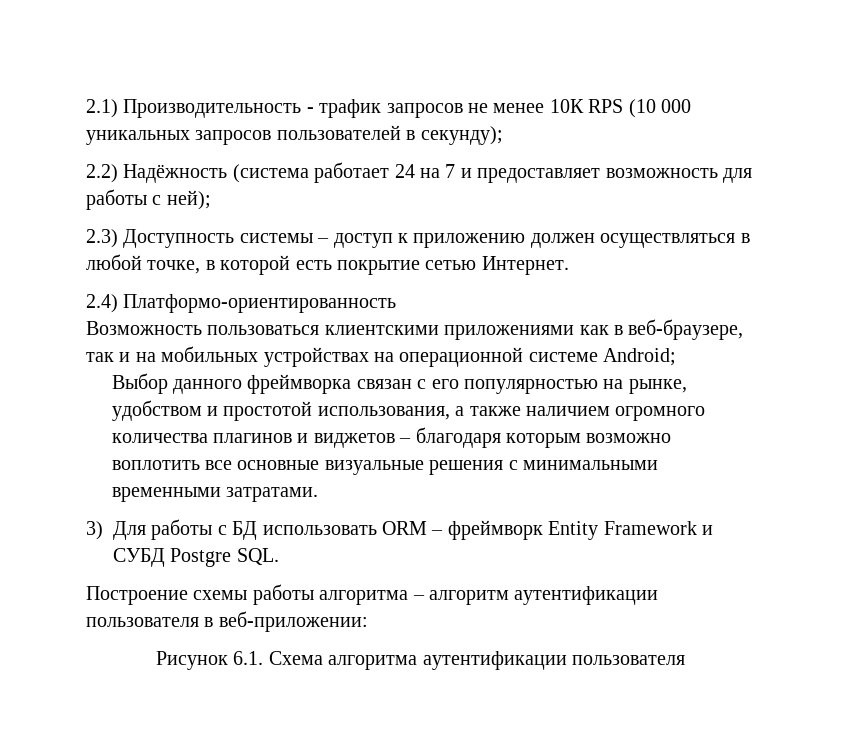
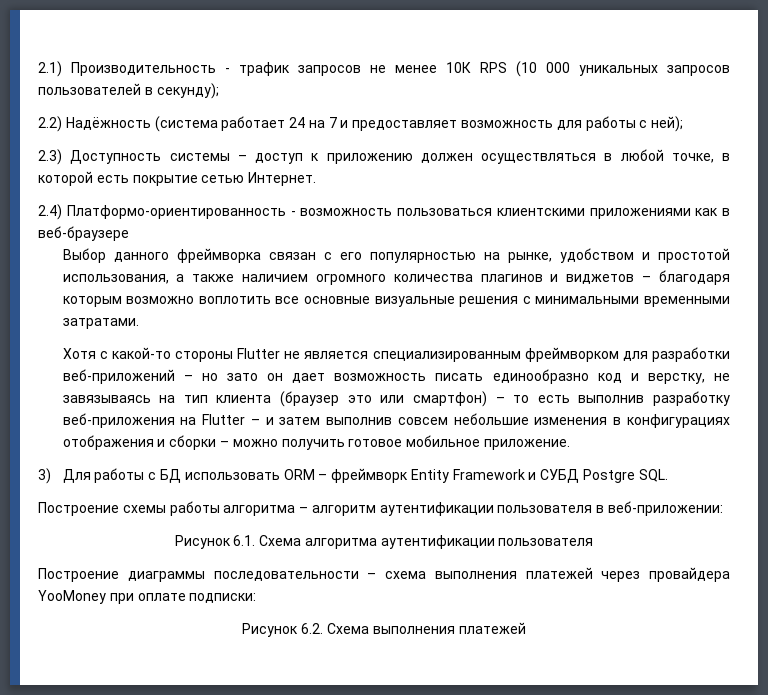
- 2.4) Платформо-ориентированность
- Возможность пользоваться клиентскими приложениями как в веб-браузере, так и на мобильных устройствах на операционной системе Android;
+ 2.4) Платформо-ориентированность - возможность пользоваться клиентскими приложениями как в веб-браузере
+ Хотя с какой-то стороны Flutter не является специализированным фреймворком для разработки веб-приложений – но зато он дает возможность писать единообразно код и верстку, не завязываясь на тип клиента (браузер это или смартфон) – то есть выполнив разработку веб-приложения на Flutter – и затем выполнив совсем небольшие изменения в конфигурациях отображения и сборки – можно получить готовое мобильное приложение.
+ Построение диаграммы последовательности – схема выполнения платежей через провайдера YooMoney при оплате подписки:
+ Рисунок 6.2. Схема выполнения платежей

